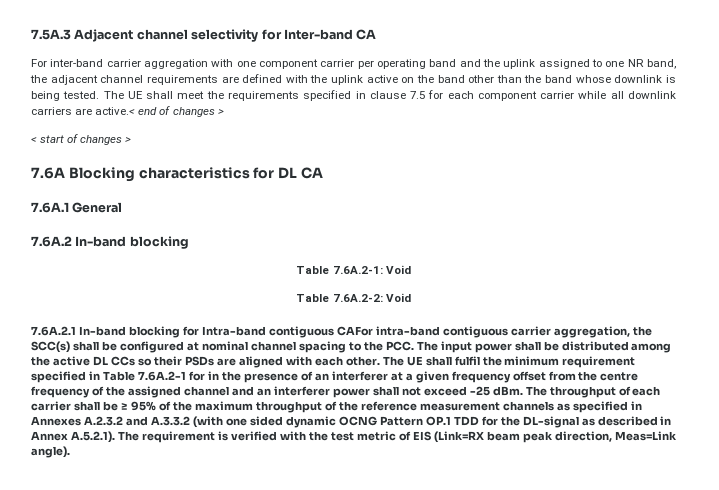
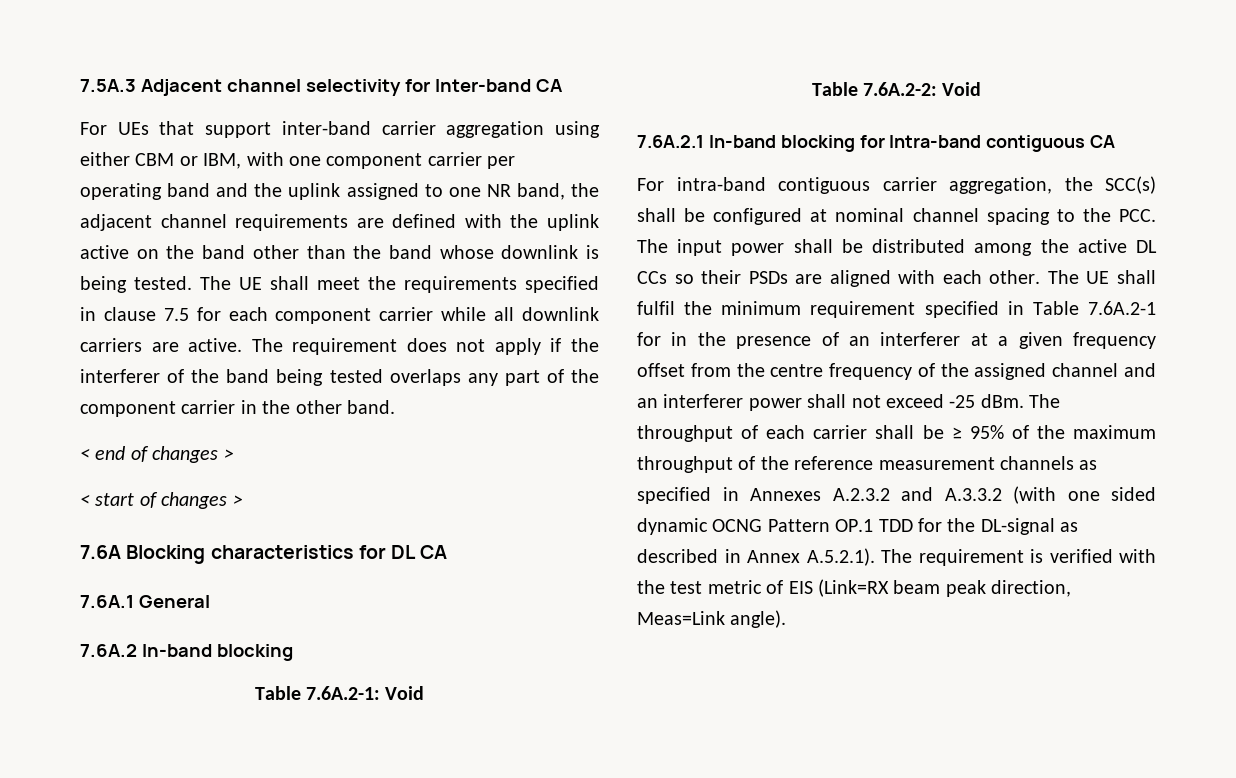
- For inter-band carrier aggregation with one component carrier per operating band and the uplink assigned to one NR band, the adjacent channel requirements are defined with the uplink active on the band other than the band whose downlink is being tested.
+ For UEs that support inter-band carrier aggregation using either CBM or IBM, with one component carrier per operating band and the uplink assigned to one NR band, the adjacent channel requirements are defined with the uplink active on the band other than the band whose downlink is being tested.
- The UE shall meet the requirements specified in clause 7.5 for each component carrier while all downlink carriers are active.< end of changes >
+ The UE shall meet the requirements specified in clause 7.5 for each component carrier while all downlink carriers are active. The requirement does not apply if the interferer of the band being tested overlaps any part of the component carrier in the other band.
+ < end of changes >
- 7.6A.2.1 In-band blocking for Intra-band contiguous CAFor intra-band contiguous carrier aggregation, the SCC(s) shall be configured at nominal channel spacing to the PCC. The input power shall be distributed among the active DL CCs so their PSDs are aligned with each other.
+ 7.6A.2.1 In-band blocking for Intra-band contiguous CA
+ For intra-band contiguous carrier aggregation, the SCC(s) shall be configured at nominal channel spacing to the PCC. The input power shall be distributed among the active DL CCs so their PSDs are aligned with each other.

